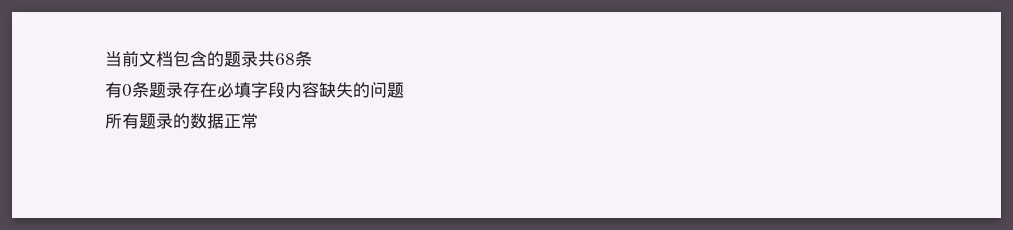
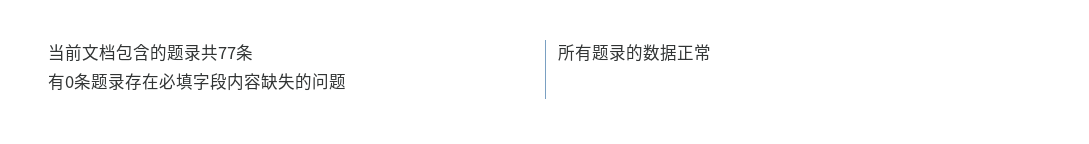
- 当前文档包含的题录共68条
+ 当前文档包含的题录共77条

